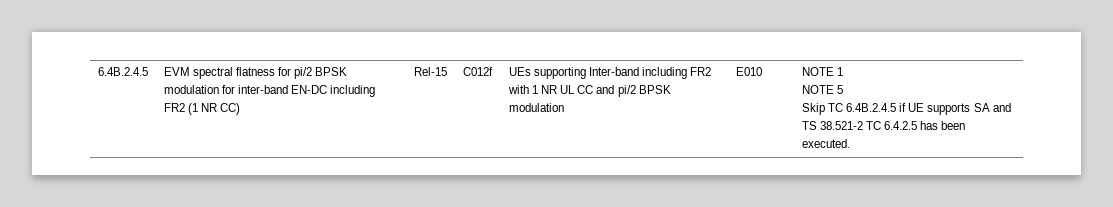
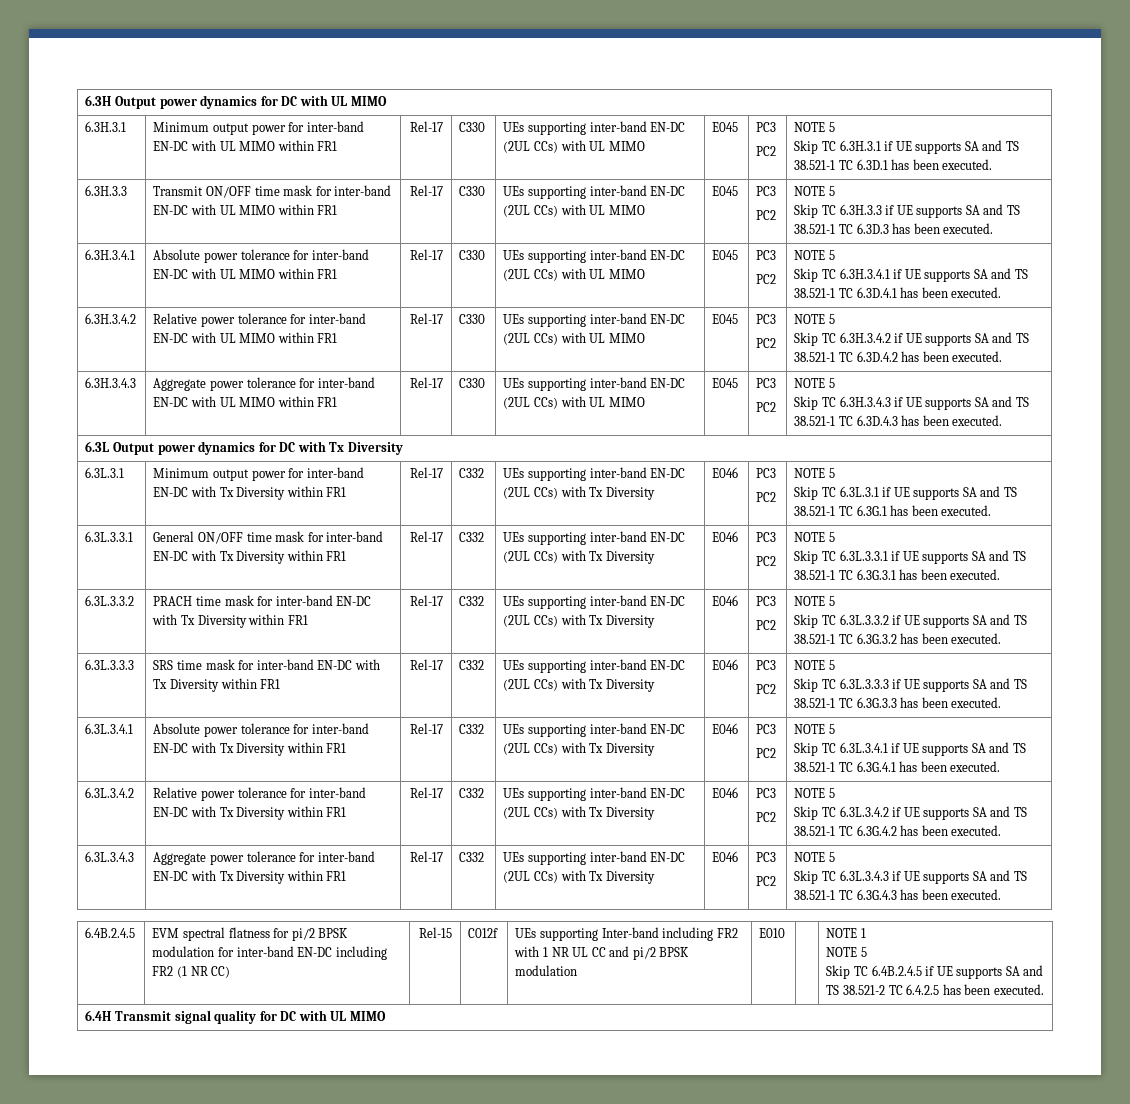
+ 6.3H Output power dynamics for DC with UL MIMO
+ 6.3H.3.1 | Minimum output power for inter-band EN-DC with UL MIMO within FR1 | Rel-17 | C330 | UEs supporting inter-band EN-DC (2UL CCs) with UL MIMO | E045 | PC3
+ PC2 | NOTE 5
+ Skip TC 6.3H.3.1 if UE supports SA and TS 38.521-1 TC 6.3D.1 has been executed.
+ 6.3H.3.3 | Transmit ON/OFF time mask for inter-band EN-DC with UL MIMO within FR1 | Rel-17 | C330 | UEs supporting inter-band EN-DC (2UL CCs) with UL MIMO | E045 | PC3
+ PC2 | NOTE 5
+ Skip TC 6.3H.3.3 if UE supports SA and TS 38.521-1 TC 6.3D.3 has been executed.
+ 6.3H.3.4.1 | Absolute power tolerance for inter-band EN-DC with UL MIMO within FR1 | Rel-17 | C330 | UEs supporting inter-band EN-DC (2UL CCs) with UL MIMO | E045 | PC3
+ PC2 | NOTE 5
+ Skip TC 6.3H.3.4.1 if UE supports SA and TS 38.521-1 TC 6.3D.4.1 has been executed.
+ 6.3H.3.4.2 | Relative power tolerance for inter-band EN-DC with UL MIMO within FR1 | Rel-17 | C330 | UEs supporting inter-band EN-DC (2UL CCs) with UL MIMO | E045 | PC3
+ PC2 | NOTE 5
+ Skip TC 6.3H.3.4.2 if UE supports SA and TS 38.521-1 TC 6.3D.4.2 has been executed.
+ 6.3H.3.4.3 | Aggregate power tolerance for inter-band EN-DC with UL MIMO within FR1 | Rel-17 | C330 | UEs supporting inter-band EN-DC (2UL CCs) with UL MIMO | E045 | PC3
+ PC2 | NOTE 5
+ Skip TC 6.3H.3.4.3 if UE supports SA and TS 38.521-1 TC 6.3D.4.3 has been executed.
+ 6.3L Output power dynamics for DC with Tx Diversity
+ 6.3L.3.1 | Minimum output power for inter-band EN-DC with Tx Diversity within FR1 | Rel-17 | C332 | UEs supporting inter-band EN-DC (2UL CCs) with Tx Diversity | E046 | PC3
+ PC2 | NOTE 5
+ Skip TC 6.3L.3.1 if UE supports SA and TS 38.521-1 TC 6.3G.1 has been executed.
+ 6.3L.3.3.1 | General ON/OFF time mask for inter-band EN-DC with Tx Diversity within FR1 | Rel-17 | C332 | UEs supporting inter-band EN-DC (2UL CCs) with Tx Diversity | E046 | PC3
+ PC2 | NOTE 5
+ Skip TC 6.3L.3.3.1 if UE supports SA and TS 38.521-1 TC 6.3G.3.1 has been executed.
+ 6.3L.3.3.2 | PRACH time mask for inter-band EN-DC with Tx Diversity within FR1 | Rel-17 | C332 | UEs supporting inter-band EN-DC (2UL CCs) with Tx Diversity | E046 | PC3
+ PC2 | NOTE 5
+ Skip TC 6.3L.3.3.2 if UE supports SA and TS 38.521-1 TC 6.3G.3.2 has been executed.
+ 6.3L.3.3.3 | SRS time mask for inter-band EN-DC with Tx Diversity within FR1 | Rel-17 | C332 | UEs supporting inter-band EN-DC (2UL CCs) with Tx Diversity | E046 | PC3
+ PC2 | NOTE 5
+ Skip TC 6.3L.3.3.3 if UE supports SA and TS 38.521-1 TC 6.3G.3.3 has been executed.
+ 6.3L.3.4.1 | Absolute power tolerance for inter-band EN-DC with Tx Diversity within FR1 | Rel-17 | C332 | UEs supporting inter-band EN-DC (2UL CCs) with Tx Diversity | E046 | PC3
+ PC2 | NOTE 5
+ Skip TC 6.3L.3.4.1 if UE supports SA and TS 38.521-1 TC 6.3G.4.1 has been executed.
+ 6.3L.3.4.2 | Relative power tolerance for inter-band EN-DC with Tx Diversity within FR1 | Rel-17 | C332 | UEs supporting inter-band EN-DC (2UL CCs) with Tx Diversity | E046 | PC3
+ PC2 | NOTE 5
+ Skip TC 6.3L.3.4.2 if UE supports SA and TS 38.521-1 TC 6.3G.4.2 has been executed.
+ 6.3L.3.4.3 | Aggregate power tolerance for inter-band EN-DC with Tx Diversity within FR1 | Rel-17 | C332 | UEs supporting inter-band EN-DC (2UL CCs) with Tx Diversity | E046 | PC3
+ PC2 | NOTE 5
+ Skip TC 6.3L.3.4.3 if UE supports SA and TS 38.521-1 TC 6.3G.4.3 has been executed.
+ 6.4H Transmit signal quality for DC with UL MIMO

